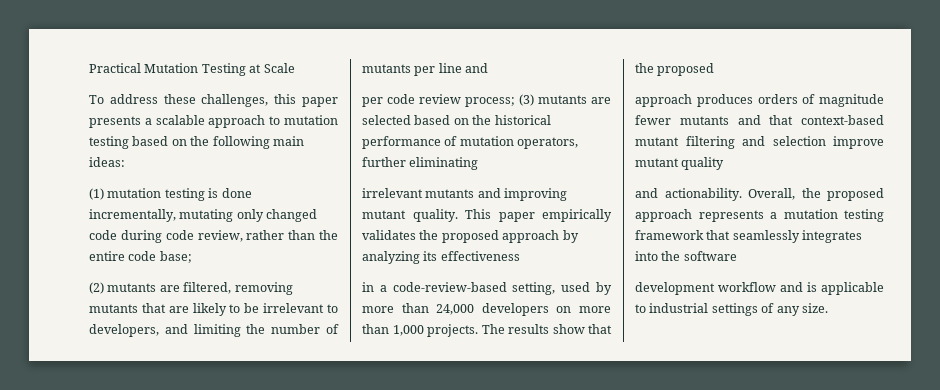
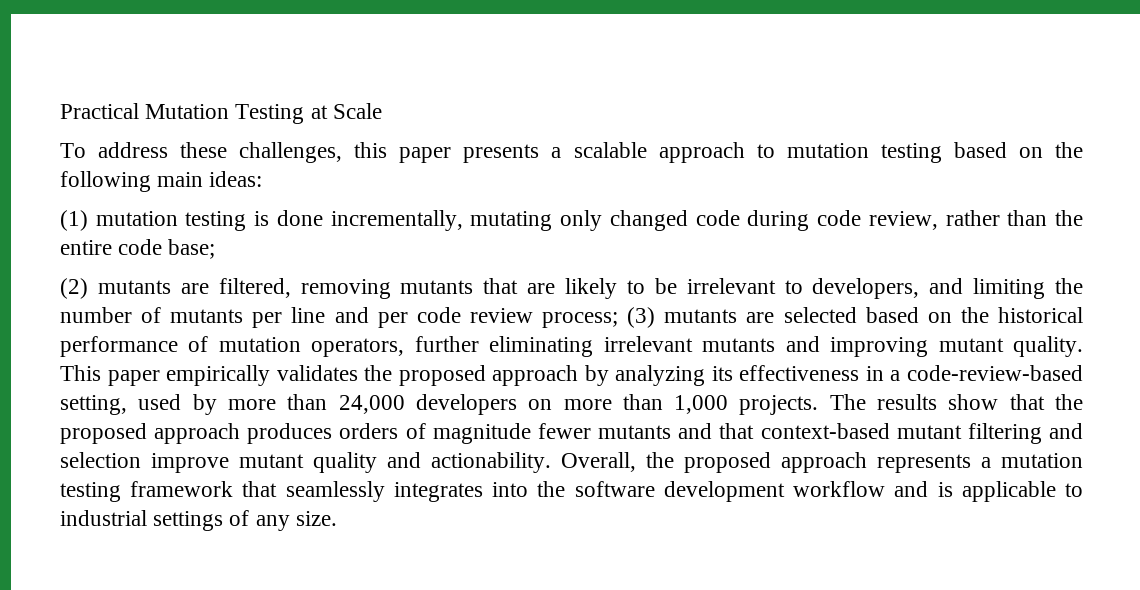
- (2) mutants are filtered, removing mutants that are likely to be irrelevant to developers, and limiting the number of mutants per line and
- per code review process; (3) mutants are selected based on the historical performance of mutation operators, further eliminating
- irrelevant mutants and improving mutant quality.
+ (2) mutants are filtered, removing mutants that are likely to be irrelevant to developers, and limiting the number of mutants per line and per code review process; (3) mutants are selected based on the historical performance of mutation operators, further eliminating irrelevant mutants and improving mutant quality.
- This paper empirically validates the proposed approach by analyzing its effectiveness
- in a code-review-based setting, used by more than 24,000 developers on more than 1,000 projects.
+ This paper empirically validates the proposed approach by analyzing its effectiveness in a code-review-based setting, used by more than 24,000 developers on more than 1,000 projects.
- The results show that the proposed
- approach produces orders of magnitude fewer mutants and that context-based mutant filtering and selection improve mutant quality
- and actionability.
+ The results show that the proposed approach produces orders of magnitude fewer mutants and that context-based mutant filtering and selection improve mutant quality and actionability.
- Overall, the proposed approach represents a mutation testing framework that seamlessly integrates into the software
- development workflow and is applicable to industrial settings of any size.
+ Overall, the proposed approach represents a mutation testing framework that seamlessly integrates into the software development workflow and is applicable to industrial settings of any size.

